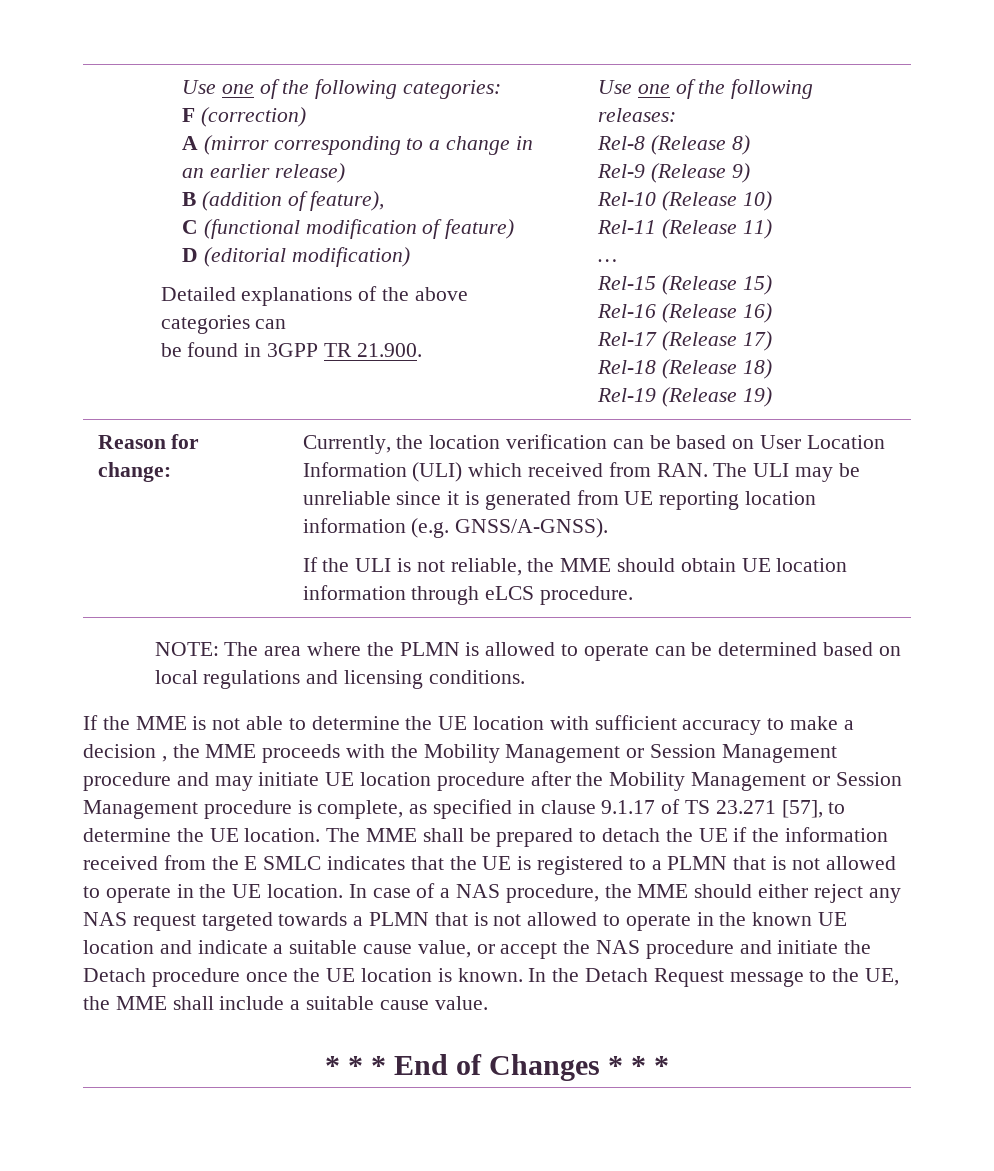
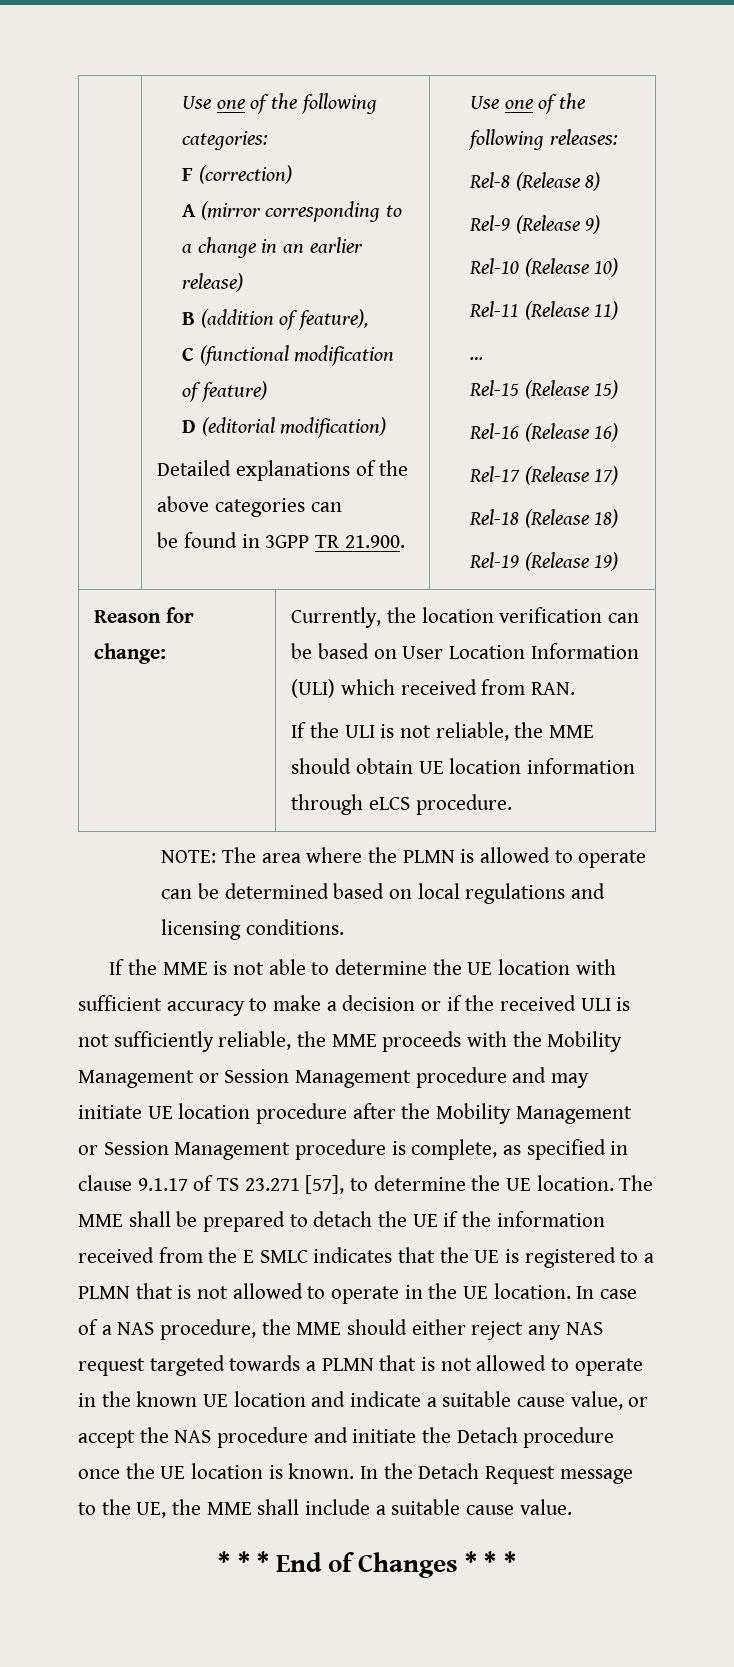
- Currently, the location verification can be based on User Location Information (ULI) which received from RAN. The ULI may be unreliable since it is generated from UE reporting location information (e.g. GNSS/A-GNSS).
+ Currently, the location verification can be based on User Location Information (ULI) which received from RAN.
- If the MME is not able to determine the UE location with sufficient accuracy to make a decision , the MME proceeds with the Mobility Management or Session Management procedure and may initiate UE location procedure after the Mobility Management or Session Management procedure is complete, as specified in clause 9.1.17 of TS 23.271 [57], to determine the UE location.
+ If the MME is not able to determine the UE location with sufficient accuracy to make a decision or if the received ULI is not sufficiently reliable, the MME proceeds with the Mobility Management or Session Management procedure and may initiate UE location procedure after the Mobility Management or Session Management procedure is complete, as specified in clause 9.1.17 of TS 23.271 [57], to determine the UE location.

